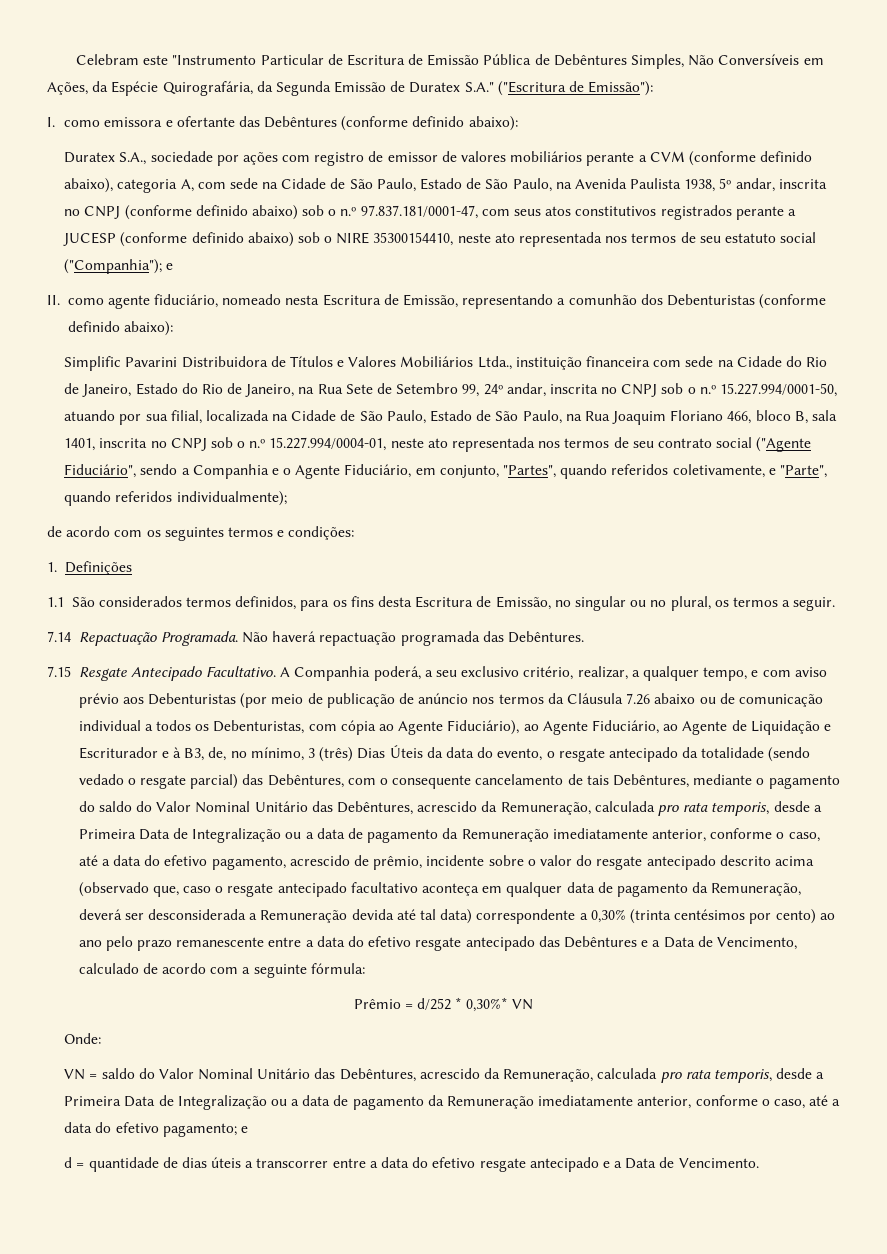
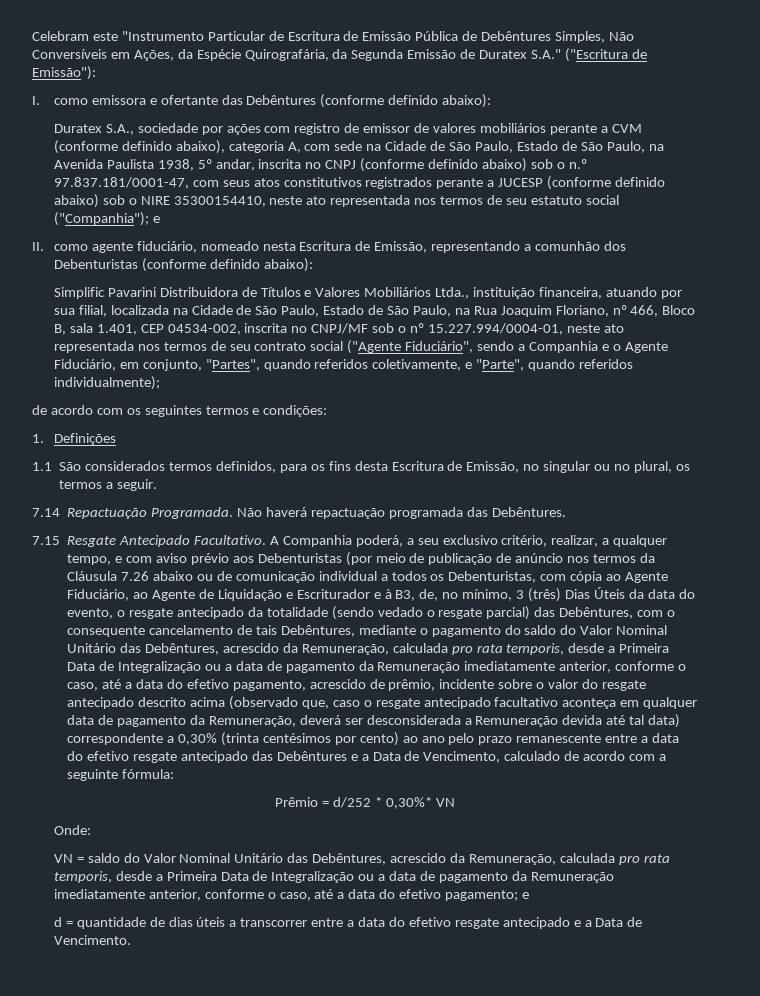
- Simplific Pavarini Distribuidora de Títulos e Valores Mobiliários Ltda., instituição financeira com sede na Cidade do Rio de Janeiro, Estado do Rio de Janeiro, na Rua Sete de Setembro 99, 24º andar, inscrita no CNPJ sob o n.º 15.227.994/0001-50, atuando por sua filial, localizada na Cidade de São Paulo, Estado de São Paulo, na Rua Joaquim Floriano 466, bloco B, sala 1401, inscrita no CNPJ sob o n.º 15.227.994/0004-01, neste ato representada nos termos de seu contrato social ("Agente Fiduciário", sendo a Companhia e o Agente Fiduciário, em conjunto, "Partes", quando referidos coletivamente, e "Parte", quando referidos individualmente);
+ Simplific Pavarini Distribuidora de Títulos e Valores Mobiliários Ltda., instituição financeira, atuando por sua filial, localizada na Cidade de São Paulo, Estado de São Paulo, na Rua Joaquim Floriano, nº 466, Bloco B, sala 1.401, CEP 04534-002, inscrita no CNPJ/MF sob o nº 15.227.994/0004-01, neste ato representada nos termos de seu contrato social ("Agente Fiduciário", sendo a Companhia e o Agente Fiduciário, em conjunto, "Partes", quando referidos coletivamente, e "Parte", quando referidos individualmente);
- A Companhia poderá, a seu exclusivo critério, realizar, a qualquer tempo, e com aviso prévio aos Debenturistas (por meio de publicação de anúncio nos termos da Cláusula 7.26 abaixo ou de comunicação individual a todos os Debenturistas, com cópia ao Agente Fiduciário), ao Agente Fiduciário, ao Agente de Liquidação e Escriturador e à B3, de, no mínimo, 3 (três) Dias Úteis da data do evento, o resgate antecipado da totalidade (sendo vedado o resgate parcial) das Debêntures, com o consequente cancelamento de tais Debêntures, mediante o pagamento do saldo do Valor Nominal Unitário das Debêntures, acrescido da Remuneração, calculada pro rata temporis, desde a Primeira Data de Integralização ou a data de pagamento da Remuneração imediatamente anterior, conforme o caso, até a data do efetivo pagamento, acrescido de prêmio, incidente sobre o valor do resgate antecipado descrito acima (observado que, caso o resgate antecipado facultativo aconteça em qualquer data de pagamento da Remuneração, deverá ser desconsiderada a Remuneração devida até tal data) correspondente a 0,30% (trinta centésimos por cento) ao ano pelo prazo remanescente entre a data do efetivo resgate antecipado das Debêntures e a Data de Vencimento, calculado de acordo com a seguinte fórmula:
+ A Companhia poderá, a seu exclusivo critério, realizar, a qualquer tempo, e com aviso prévio aos Debenturistas (por meio de publicação de anúncio nos termos da Cláusula 7.26 abaixo ou de comunicação individual a todos os Debenturistas, com cópia ao Agente Fiduciário, ao Agente de Liquidação e Escriturador e à B3, de, no mínimo, 3 (três) Dias Úteis da data do evento, o resgate antecipado da totalidade (sendo vedado o resgate parcial) das Debêntures, com o consequente cancelamento de tais Debêntures, mediante o pagamento do saldo do Valor Nominal Unitário das Debêntures, acrescido da Remuneração, calculada pro rata temporis, desde a Primeira Data de Integralização ou a data de pagamento da Remuneração imediatamente anterior, conforme o caso, até a data do efetivo pagamento, acrescido de prêmio, incidente sobre o valor do resgate antecipado descrito acima (observado que, caso o resgate antecipado facultativo aconteça em qualquer data de pagamento da Remuneração, deverá ser desconsiderada a Remuneração devida até tal data) correspondente a 0,30% (trinta centésimos por cento) ao ano pelo prazo remanescente entre a data do efetivo resgate antecipado das Debêntures e a Data de Vencimento, calculado de acordo com a seguinte fórmula:

